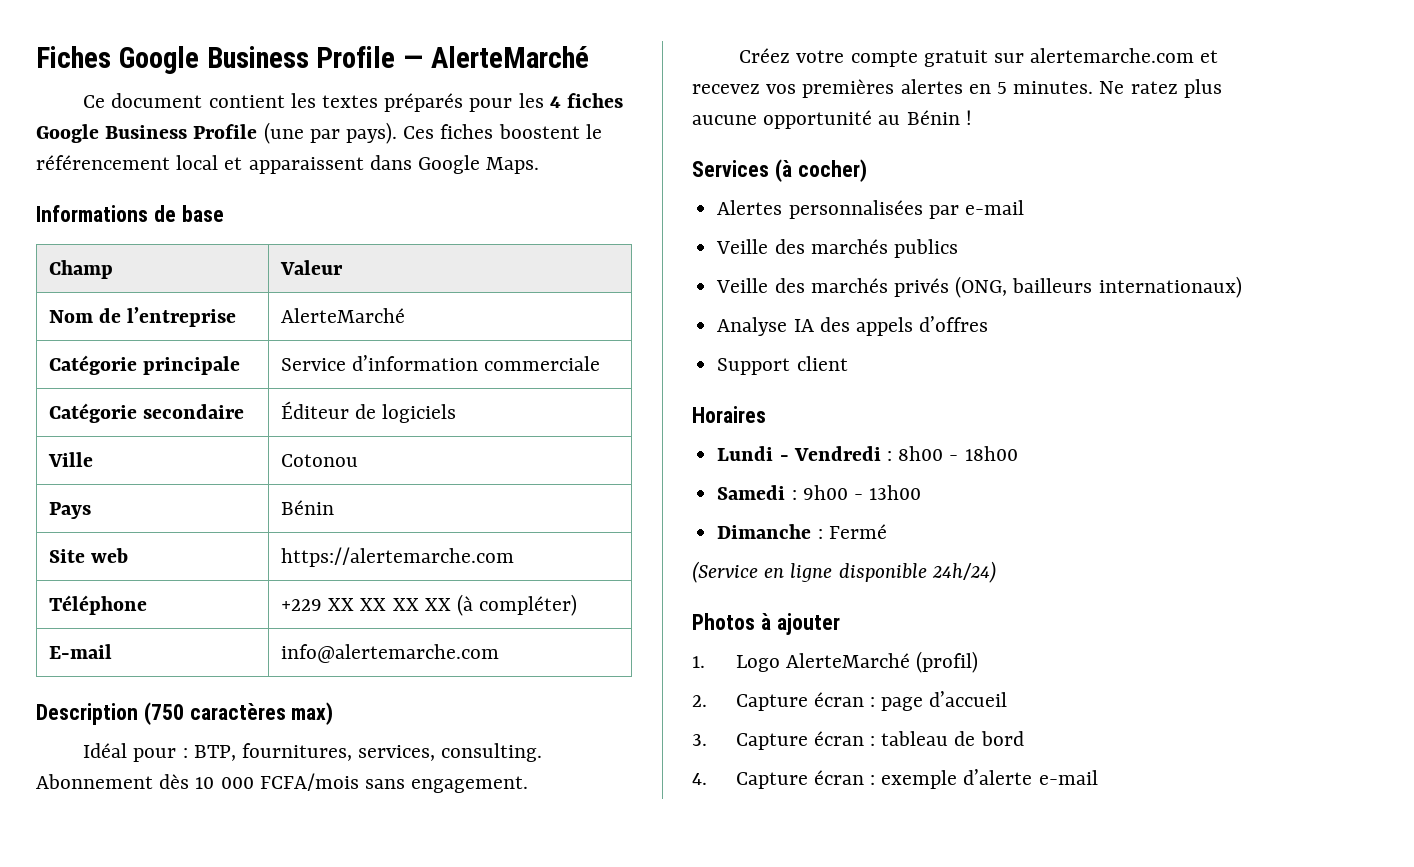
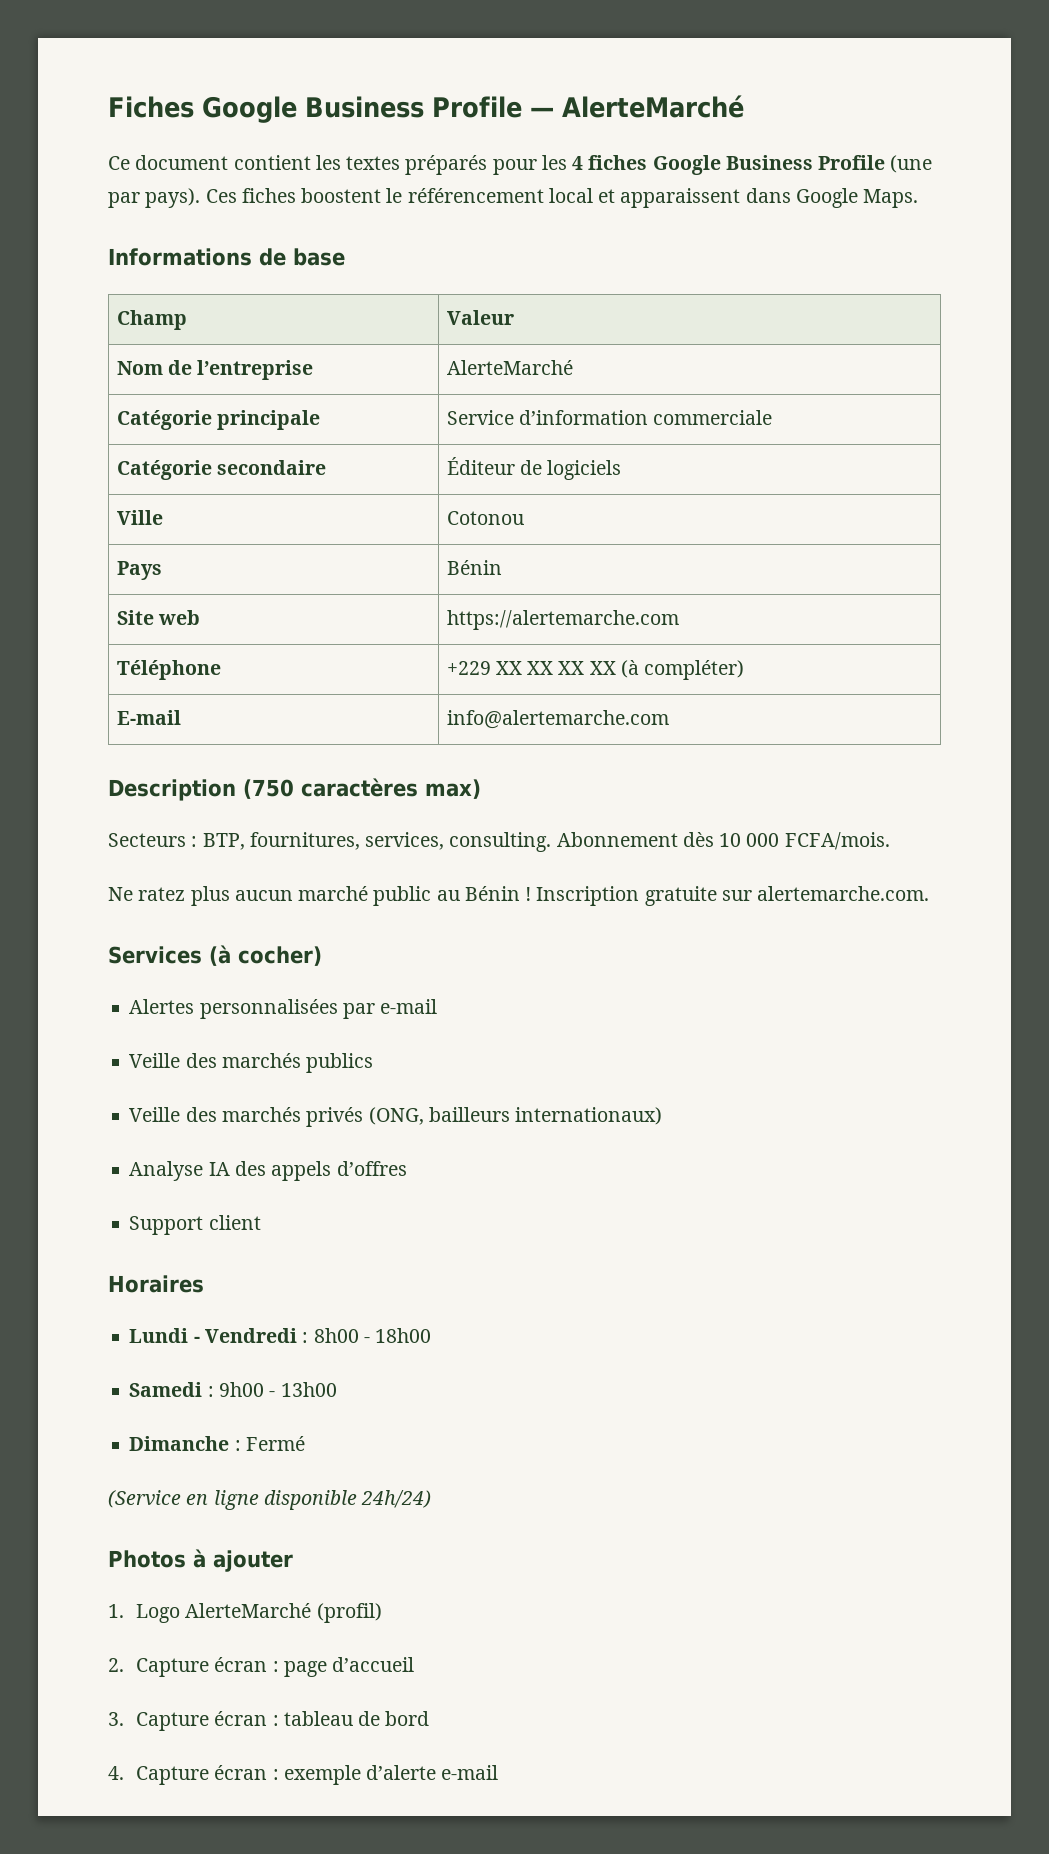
- Idéal pour : BTP, fournitures, services, consulting.
+ Secteurs : BTP, fournitures, services, consulting.
- Abonnement dès 10 000 FCFA/mois sans engagement.
- Créez votre compte gratuit sur alertemarche.com et recevez vos premières alertes en 5 minutes. Ne ratez plus aucune opportunité au Bénin !
+ Abonnement dès 10 000 FCFA/mois.
+ Ne ratez plus aucun marché public au Bénin ! Inscription gratuite sur alertemarche.com.

